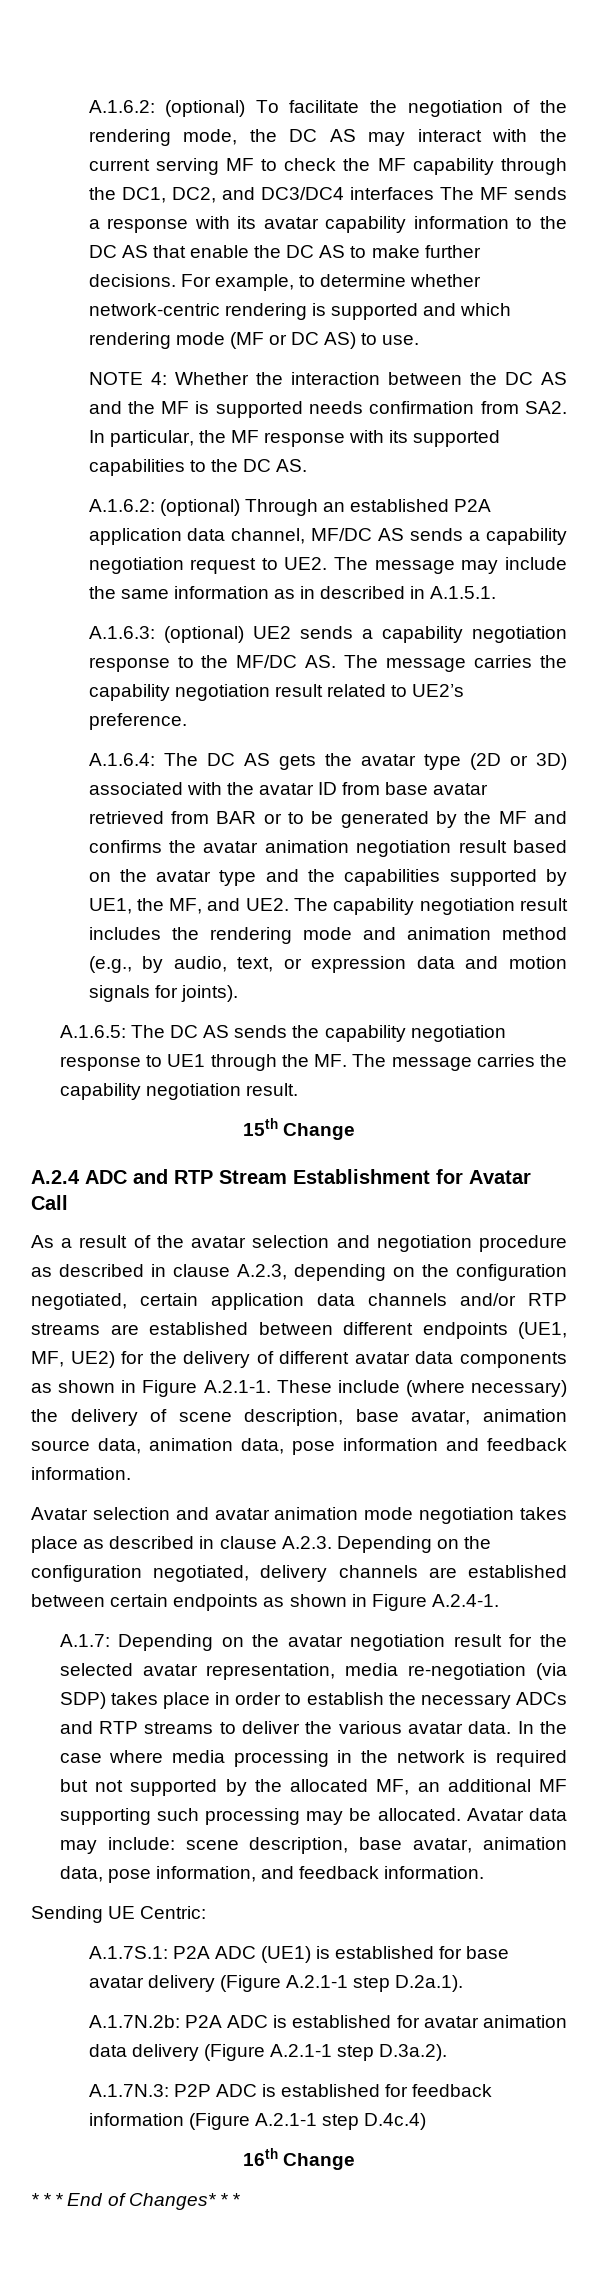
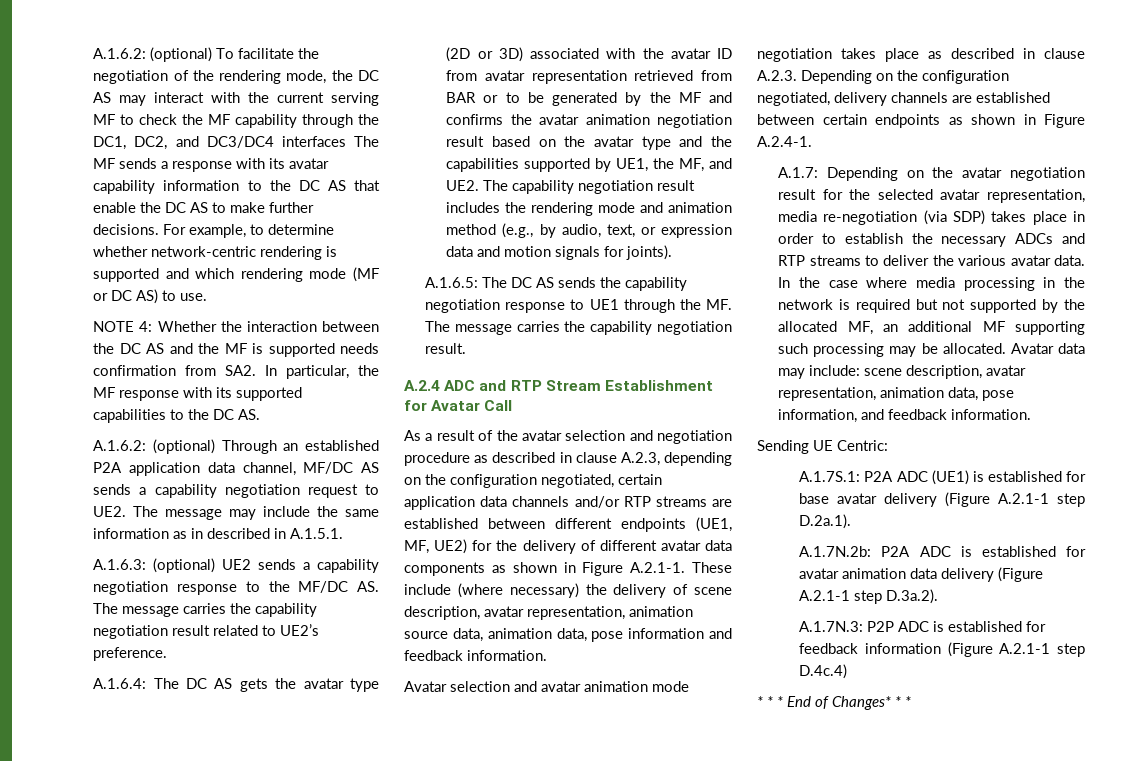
- The DC AS gets the avatar type (2D or 3D) associated with the avatar ID from base avatar retrieved from BAR or to be generated by the MF and confirms the avatar animation negotiation result based on the avatar type and the capabilities supported by UE1, the MF, and UE2. The capability negotiation result includes the rendering mode and animation method (e.g., by audio, text, or expression data and motion signals for joints).
+ The DC AS gets the avatar type (2D or 3D) associated with the avatar ID from avatar representation retrieved from BAR or to be generated by the MF and confirms the avatar animation negotiation result based on the avatar type and the capabilities supported by UE1, the MF, and UE2. The capability negotiation result includes the rendering mode and animation method (e.g., by audio, text, or expression data and motion signals for joints).
- 15th Change
- As a result of the avatar selection and negotiation procedure as described in clause A.2.3, depending on the configuration negotiated, certain application data channels and/or RTP streams are established between different endpoints (UE1, MF, UE2) for the delivery of different avatar data components as shown in Figure A.2.1-1. These include (where necessary) the delivery of scene description, base avatar, animation source data, animation data, pose information and feedback information.
+ As a result of the avatar selection and negotiation procedure as described in clause A.2.3, depending on the configuration negotiated, certain application data channels and/or RTP streams are established between different endpoints (UE1, MF, UE2) for the delivery of different avatar data components as shown in Figure A.2.1-1. These include (where necessary) the delivery of scene description, avatar representation, animation source data, animation data, pose information and feedback information.
- Avatar data may include: scene description, base avatar, animation data, pose information, and feedback information.
+ Avatar data may include: scene description, avatar representation, animation data, pose information, and feedback information.
- 16th Change

